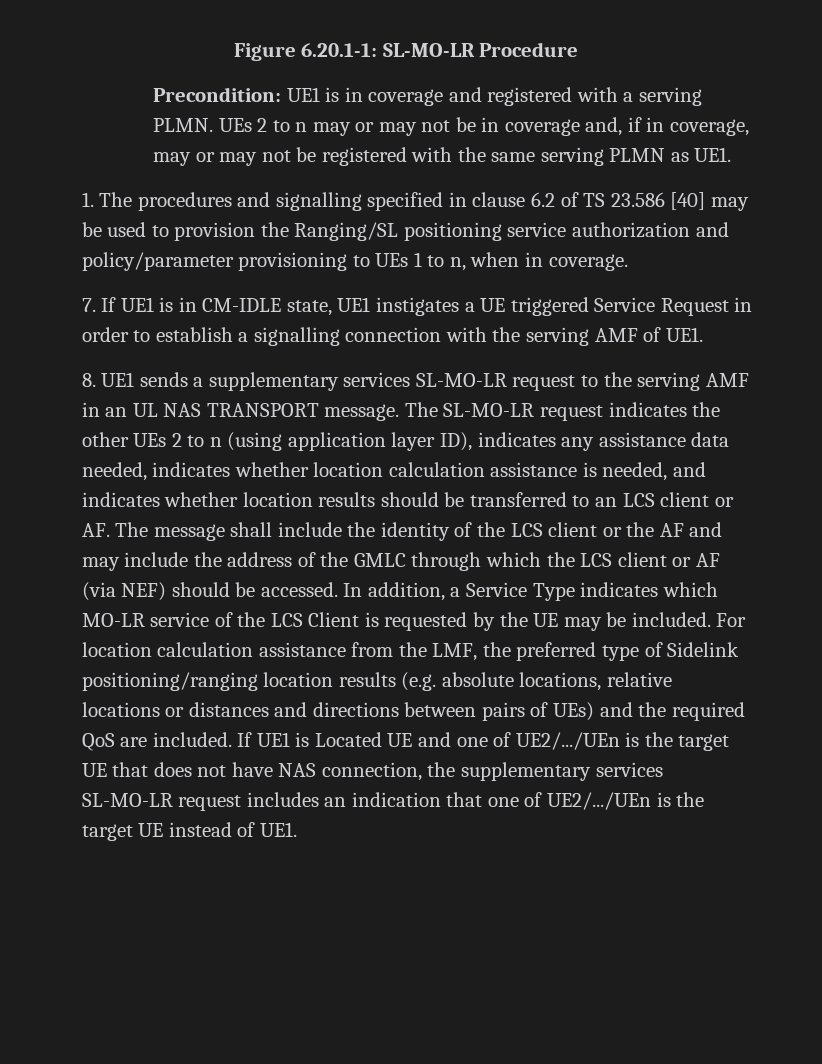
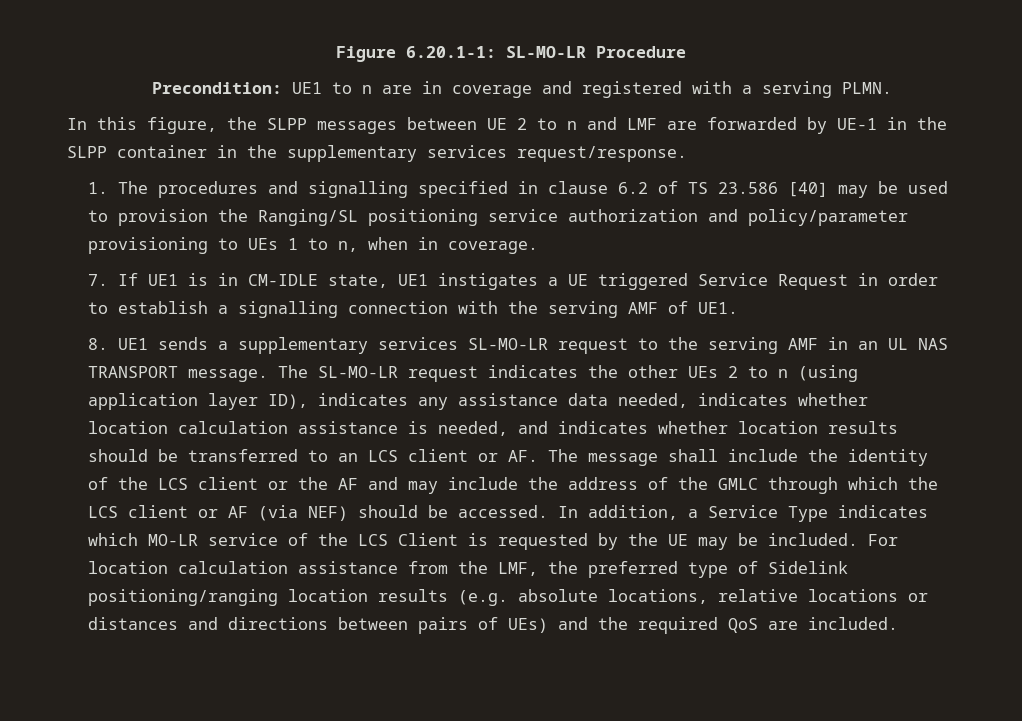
- Precondition: UE1 is in coverage and registered with a serving PLMN. UEs 2 to n may or may not be in coverage and, if in coverage, may or may not be registered with the same serving PLMN as UE1.
+ Precondition: UE1 to n are in coverage and registered with a serving PLMN.
+ In this figure, the SLPP messages between UE 2 to n and LMF are forwarded by UE-1 in the SLPP container in the supplementary services request/response.
- If UE1 is Located UE and one of UE2/.../UEn is the target UE that does not have NAS connection, the supplementary services SL-MO-LR request includes an indication that one of UE2/.../UEn is the target UE instead of UE1.

